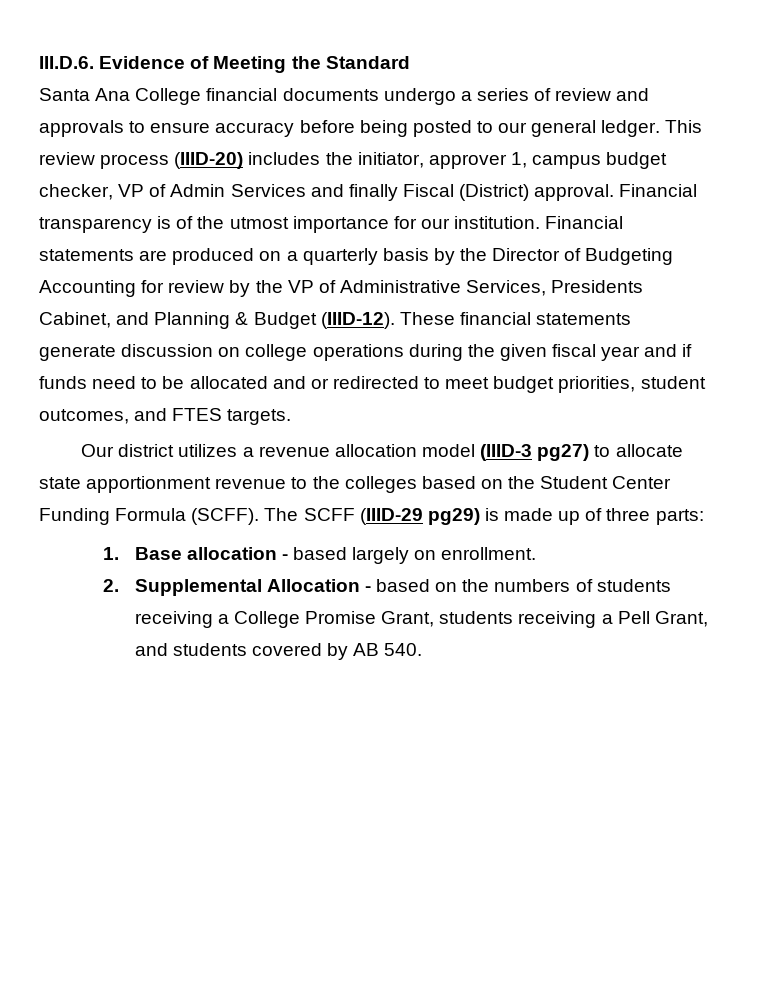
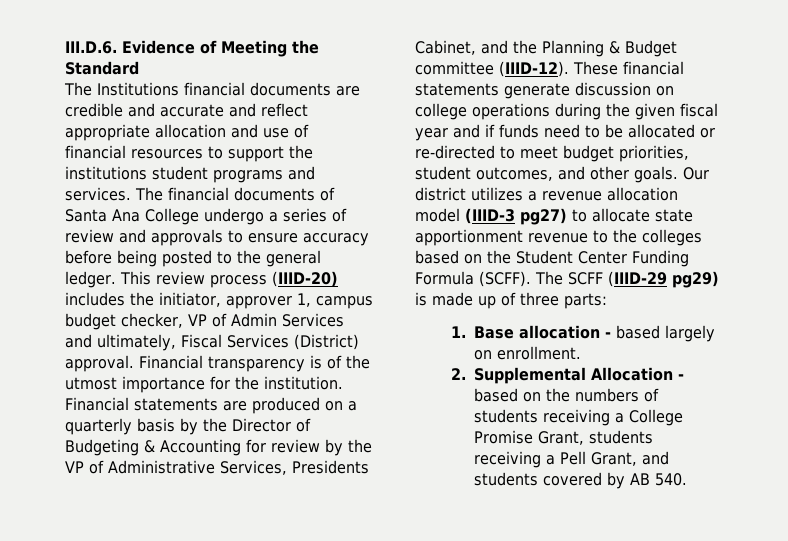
- Santa Ana College financial documents undergo a series of review and approvals to ensure accuracy before being posted to our general ledger.
+ The Institutions financial documents are credible and accurate and reflect appropriate allocation and use of financial resources to support the institutions student programs and services. The financial documents of Santa Ana College undergo a series of review and approvals to ensure accuracy before being posted to the general ledger.
- This review process (IIID-20) includes the initiator, approver 1, campus budget checker, VP of Admin Services and finally Fiscal (District) approval.
+ This review process (IIID-20) includes the initiator, approver 1, campus budget checker, VP of Admin Services and ultimately, Fiscal Services (District) approval.
- Financial transparency is of the utmost importance for our institution.
+ Financial transparency is of the utmost importance for the institution.
- Financial statements are produced on a quarterly basis by the Director of Budgeting Accounting for review by the VP of Administrative Services, Presidents Cabinet, and Planning & Budget (IIID-12).
+ Financial statements are produced on a quarterly basis by the Director of Budgeting & Accounting for review by the VP of Administrative Services, Presidents Cabinet, and the Planning & Budget committee (IIID-12).
- These financial statements generate discussion on college operations during the given fiscal year and if funds need to be allocated and or redirected to meet budget priorities, student outcomes, and FTES targets.
- Our district utilizes a revenue allocation model (IIID-3 pg27) to allocate state apportionment revenue to the colleges based on the Student Center Funding Formula (SCFF).
+ These financial statements generate discussion on college operations during the given fiscal year and if funds need to be allocated or re-directed to meet budget priorities, student outcomes, and other goals. Our district utilizes a revenue allocation model (IIID-3 pg27) to allocate state apportionment revenue to the colleges based on the Student Center Funding Formula (SCFF).

